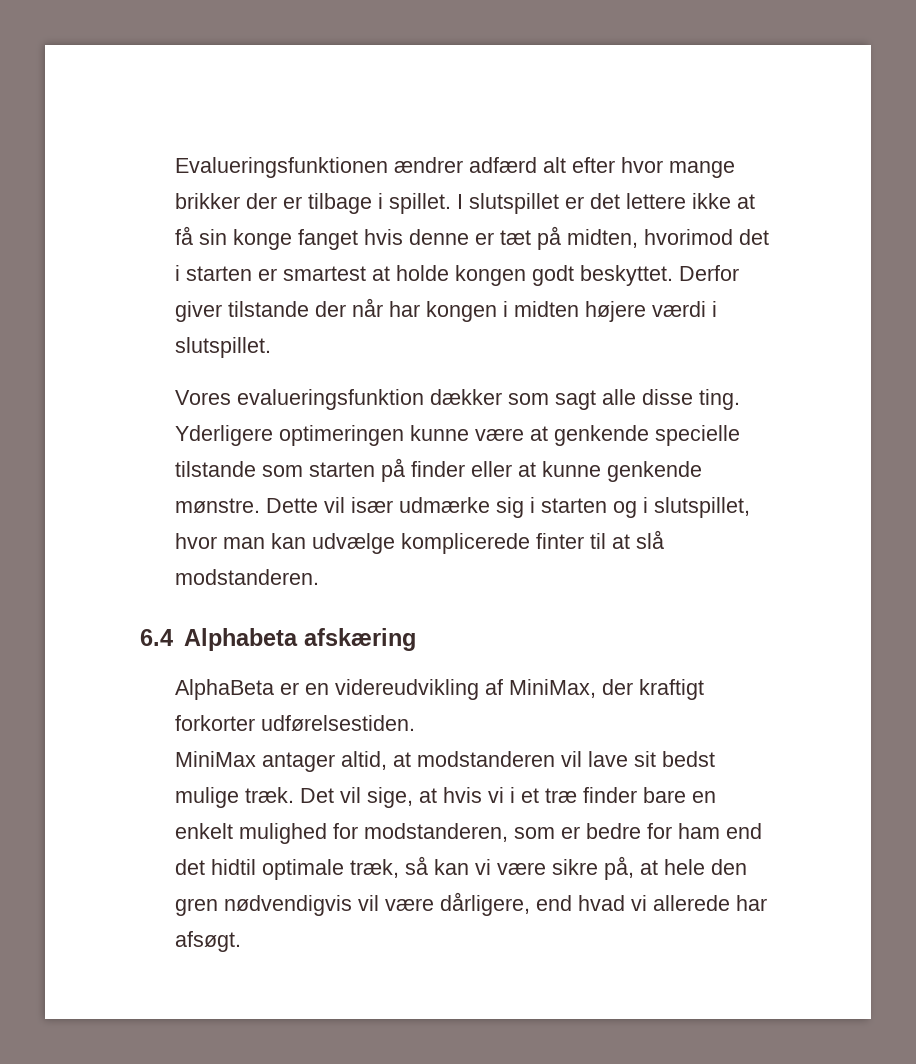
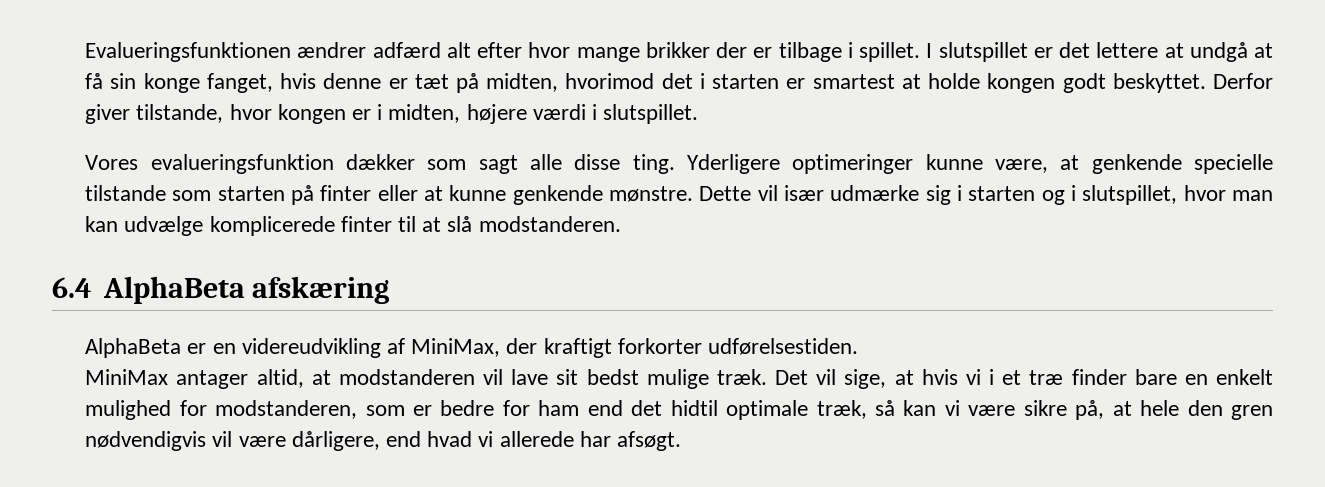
- I slutspillet er det lettere ikke at få sin konge fanget hvis denne er tæt på midten, hvorimod det i starten er smartest at holde kongen godt beskyttet.
+ I slutspillet er det lettere at undgå at få sin konge fanget, hvis denne er tæt på midten, hvorimod det i starten er smartest at holde kongen godt beskyttet.
- Derfor giver tilstande der når har kongen i midten højere værdi i slutspillet.
+ Derfor giver tilstande, hvor kongen er i midten, højere værdi i slutspillet.
- Yderligere optimeringen kunne være at genkende specielle tilstande som starten på finder eller at kunne genkende mønstre.
+ Yderligere optimeringer kunne være, at genkende specielle tilstande som starten på finter eller at kunne genkende mønstre.
- 6.4 Alphabeta afskæring
+ 6.4 AlphaBeta afskæring

